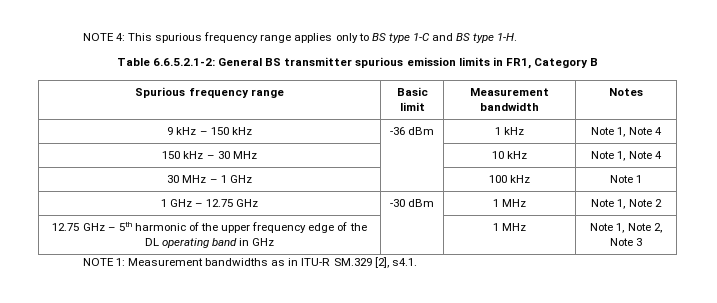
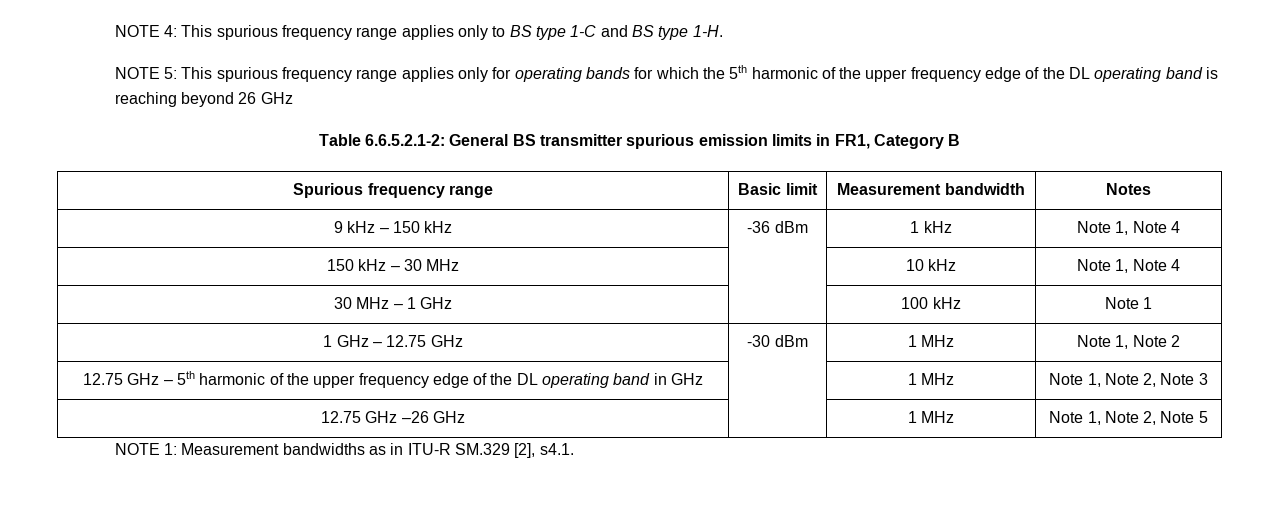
+ NOTE 5: This spurious frequency range applies only for operating bands for which the 5th harmonic of the upper frequency edge of the DL operating band is reaching beyond 26 GHz
+ 12.75 GHz –26 GHz | | 1 MHz | Note 1, Note 2, Note 5

